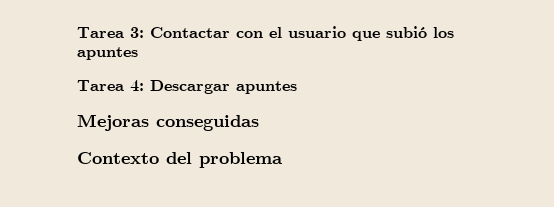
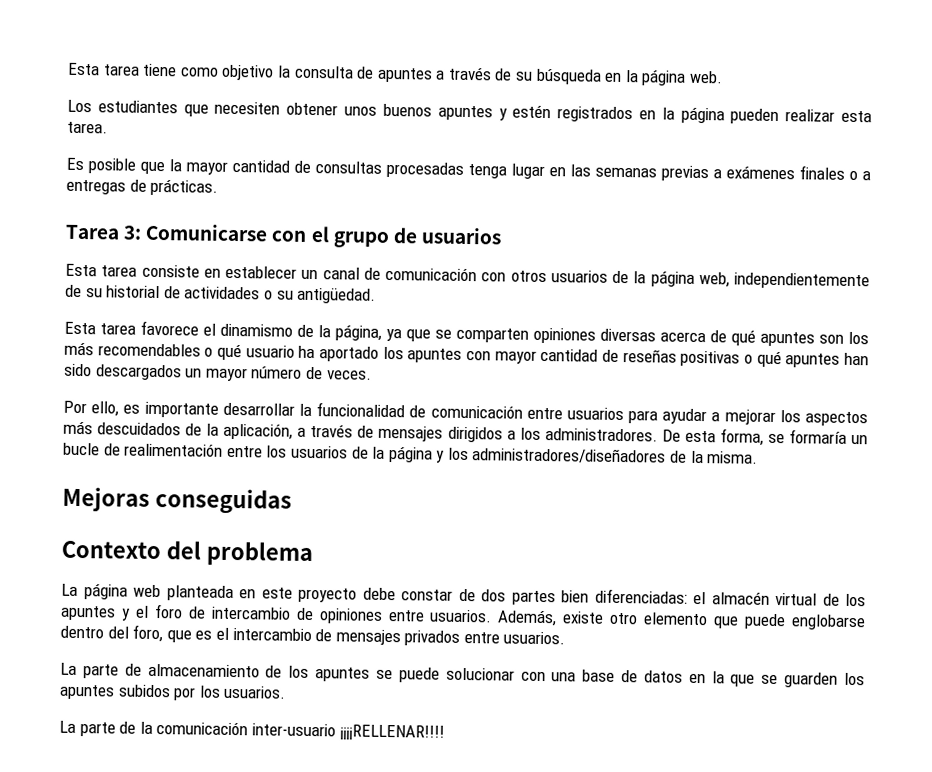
+ Esta tarea tiene como objetivo la consulta de apuntes a través de su búsqueda en la página web.
+ Los estudiantes que necesiten obtener unos buenos apuntes y estén registrados en la página pueden realizar esta tarea.
+ Es posible que la mayor cantidad de consultas procesadas tenga lugar en las semanas previas a exámenes finales o a entregas de prácticas.
- Tarea 3: Contactar con el usuario que subió los apuntes
- Tarea 4: Descargar apuntes
+ Tarea 3: Comunicarse con el grupo de usuarios
+ Esta tarea consiste en establecer un canal de comunicación con otros usuarios de la página web, independientemente de su historial de actividades o su antigüedad.
+ Esta tarea favorece el dinamismo de la página, ya que se comparten opiniones diversas acerca de qué apuntes son los más recomendables o qué usuario ha aportado los apuntes con mayor cantidad de reseñas positivas o qué apuntes han sido descargados un mayor número de veces.
+ Por ello, es importante desarrollar la funcionalidad de comunicación entre usuarios para ayudar a mejorar los aspectos más descuidados de la aplicación, a través de mensajes dirigidos a los administradores. De esta forma, se formaría un bucle de realimentación entre los usuarios de la página y los administradores/diseñadores de la misma.
+ La página web planteada en este proyecto debe constar de dos partes bien diferenciadas: el almacén virtual de los apuntes y el foro de intercambio de opiniones entre usuarios. Además, existe otro elemento que puede englobarse dentro del foro, que es el intercambio de mensajes privados entre usuarios.
+ La parte de almacenamiento de los apuntes se puede solucionar con una base de datos en la que se guarden los apuntes subidos por los usuarios.
+ La parte de la comunicación inter-usuario ¡¡¡¡RELLENAR!!!!

